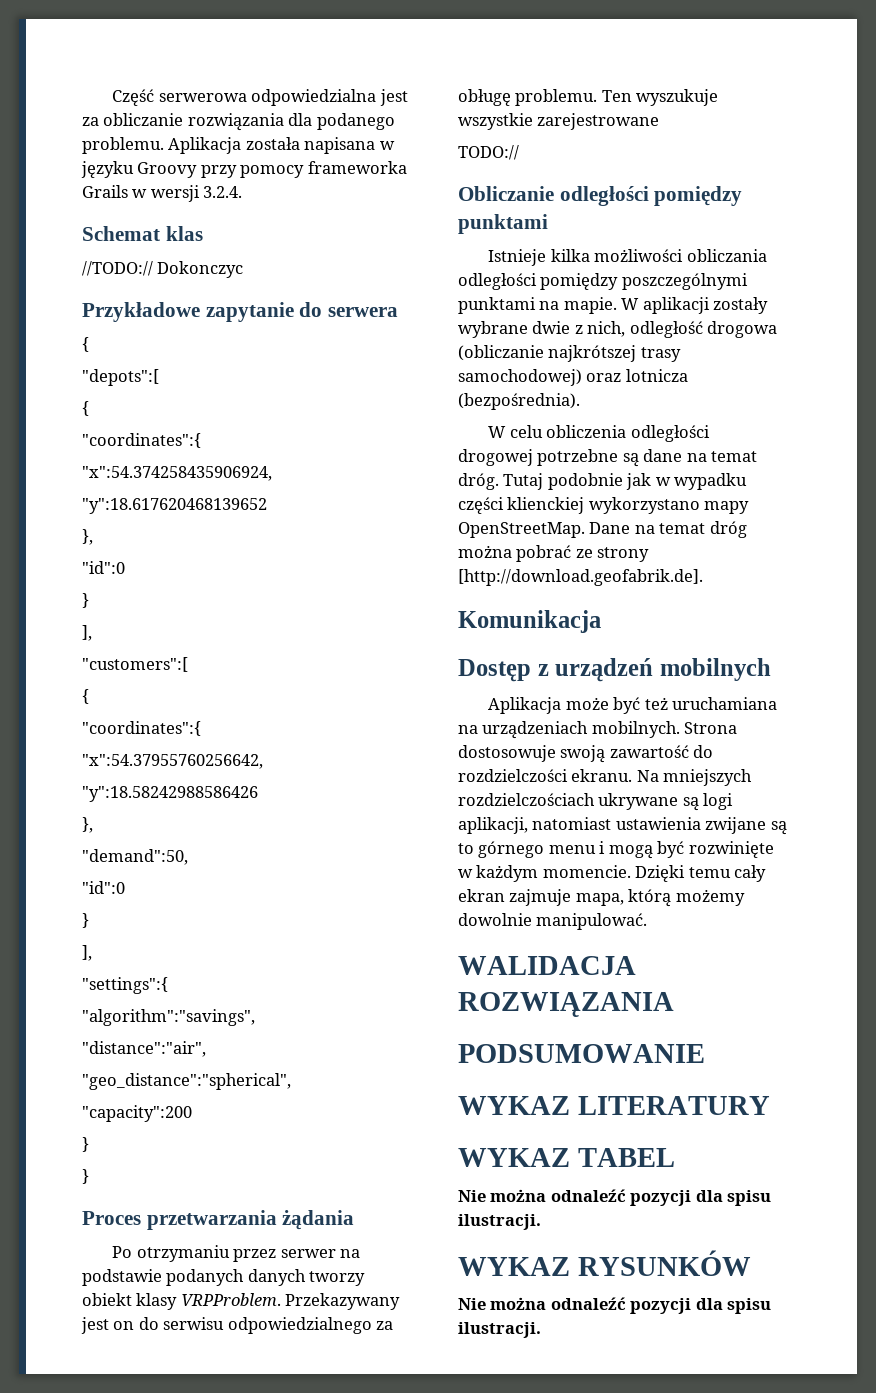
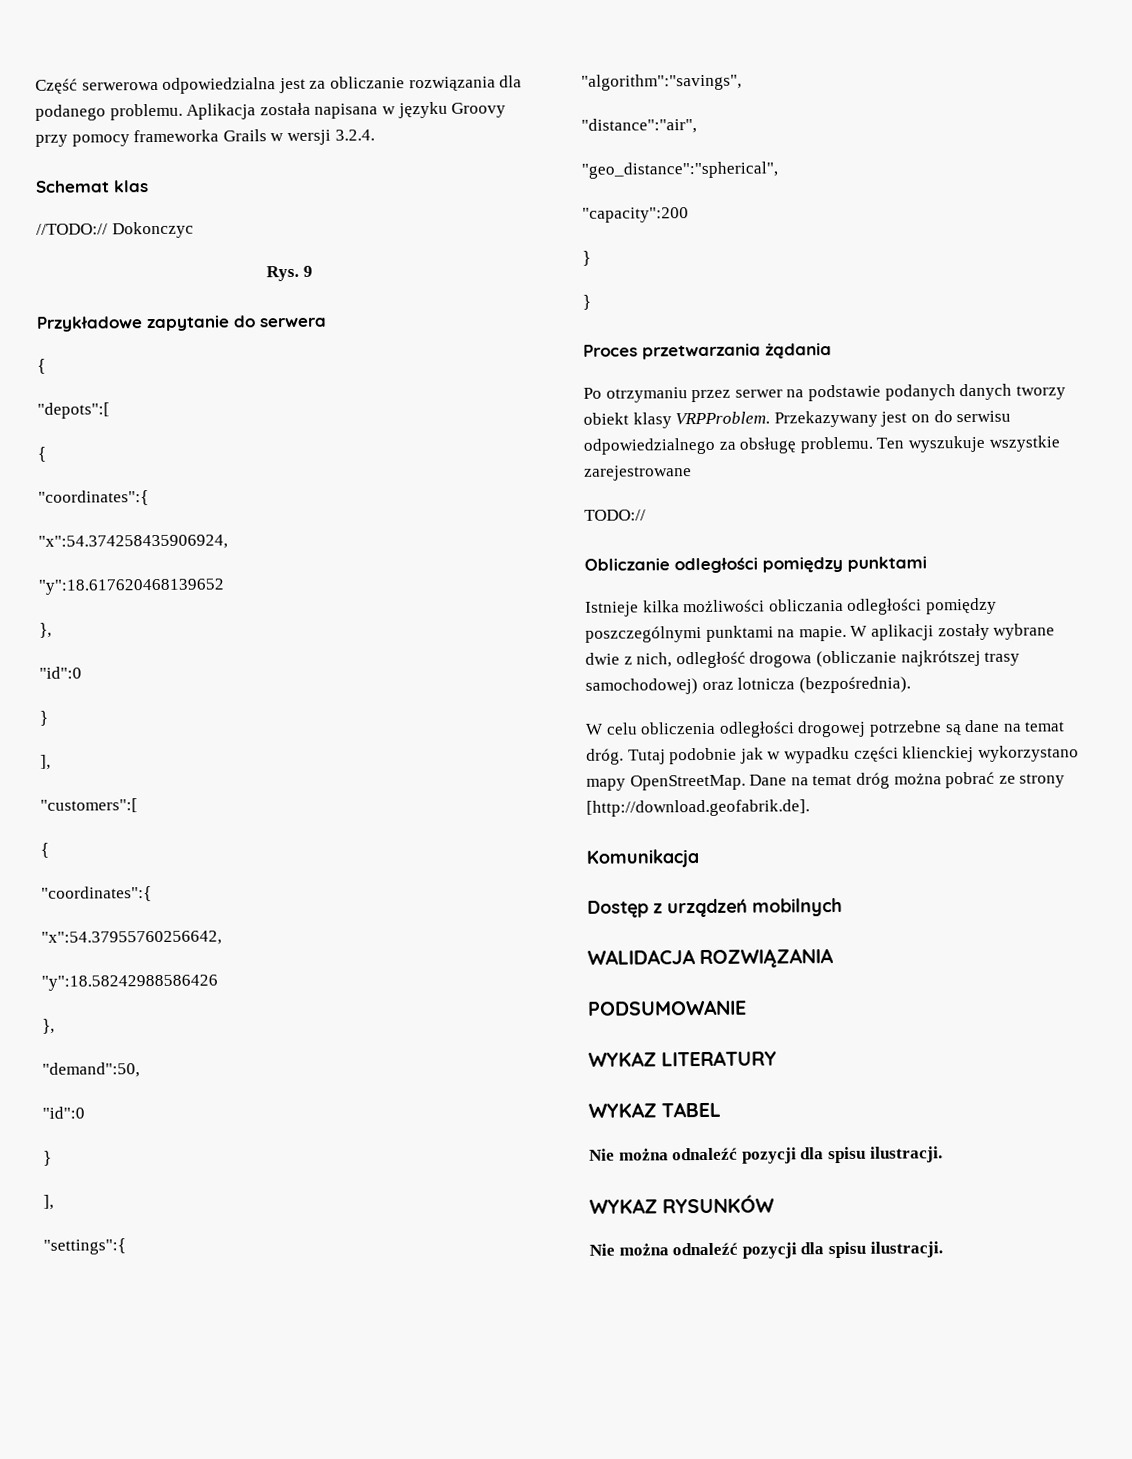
+ Rys. 9
- Przekazywany jest on do serwisu odpowiedzialnego za obługę problemu.
+ Przekazywany jest on do serwisu odpowiedzialnego za obsługę problemu.
- Aplikacja może być też uruchamiana na urządzeniach mobilnych. Strona dostosowuje swoją zawartość do rozdzielczości ekranu. Na mniejszych rozdzielczościach ukrywane są logi aplikacji, natomiast ustawienia zwijane są to górnego menu i mogą być rozwinięte w każdym momencie. Dzięki temu cały ekran zajmuje mapa, którą możemy dowolnie manipulować.

